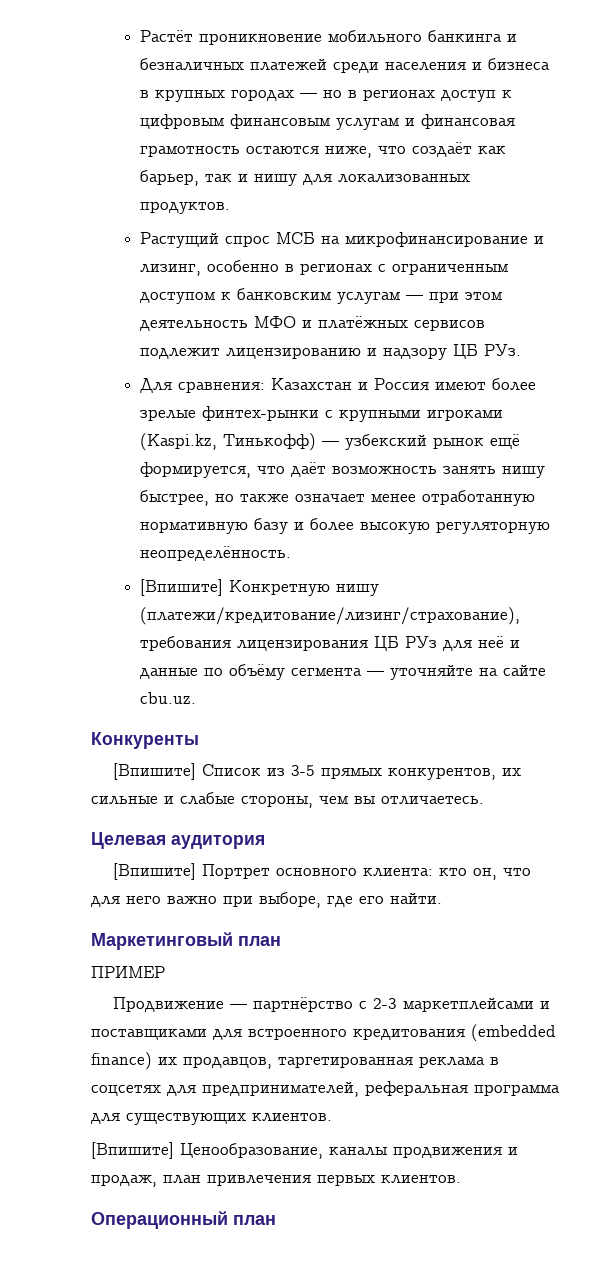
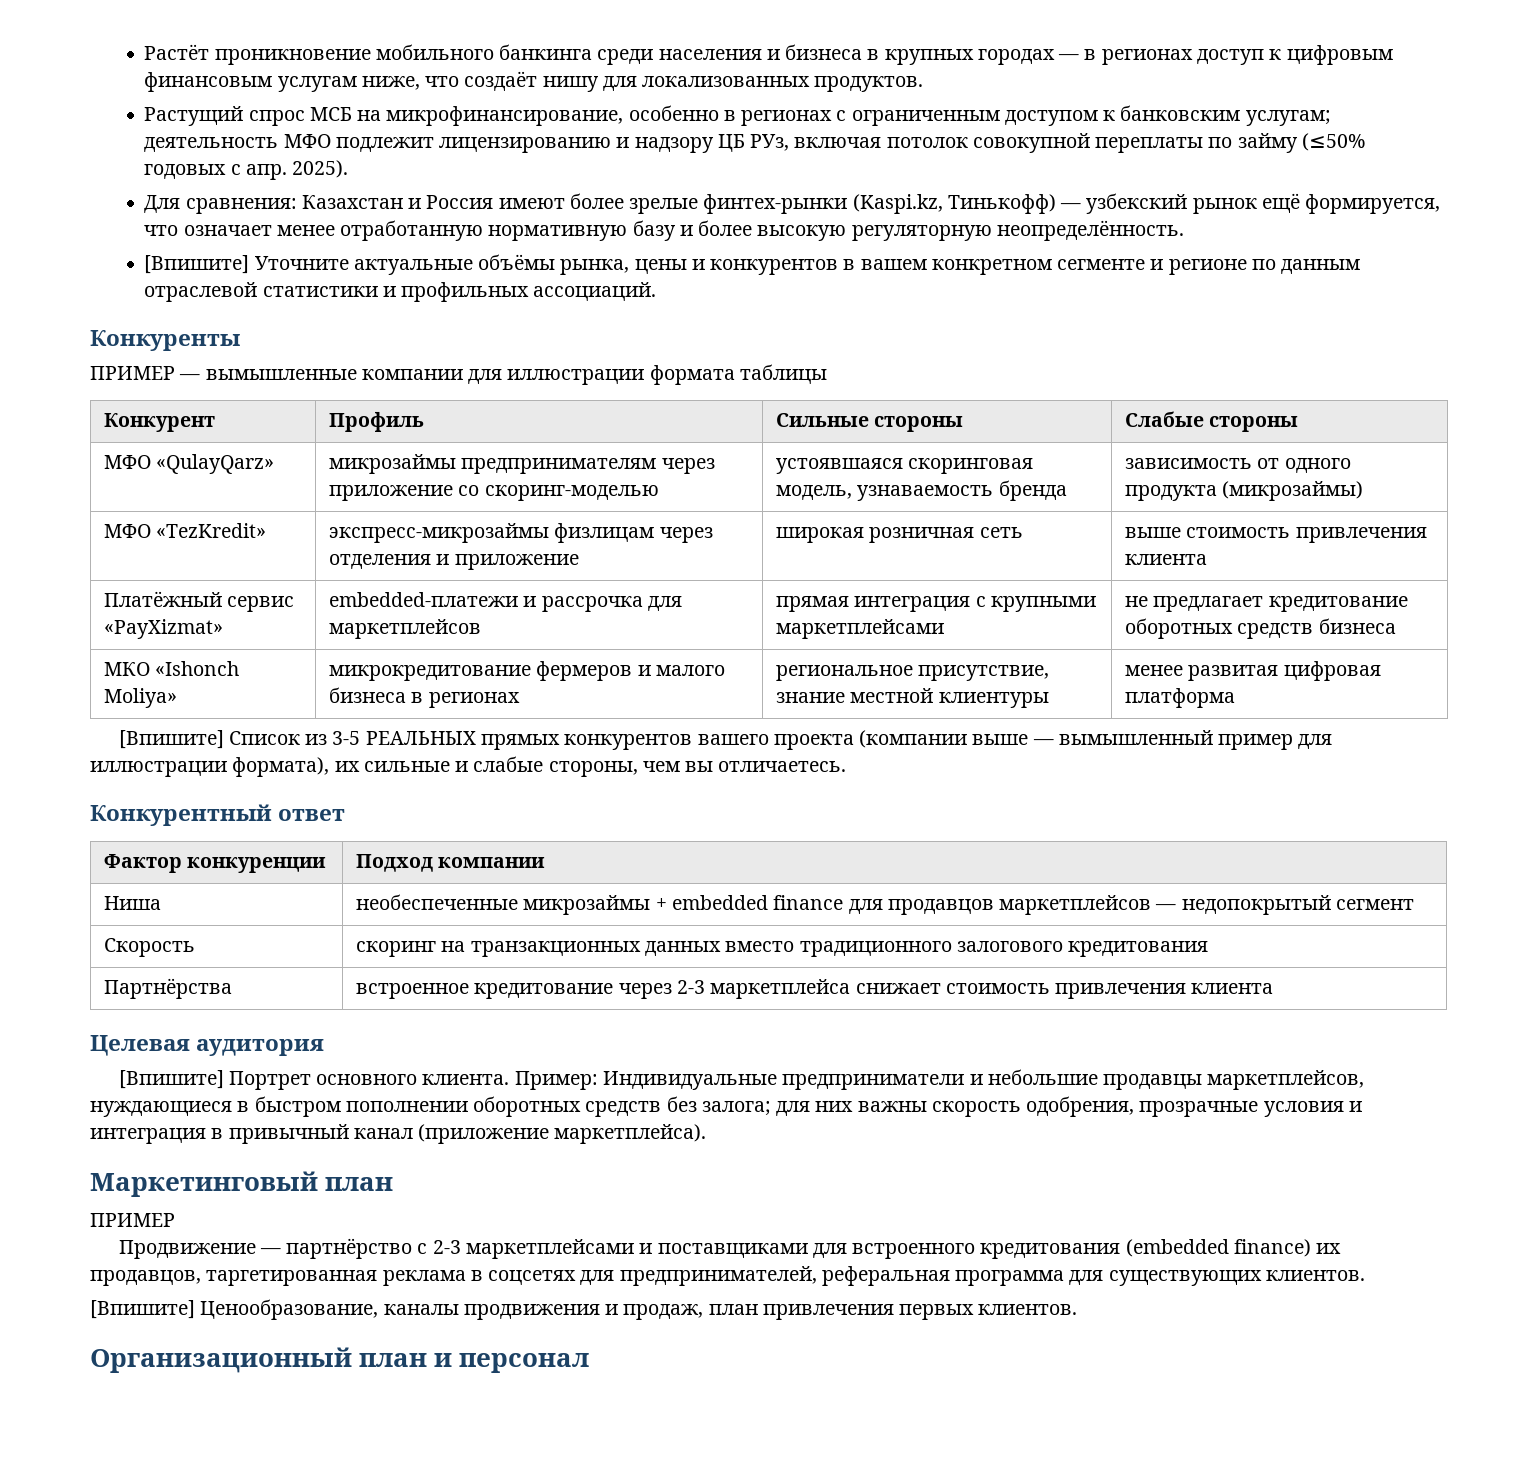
- Растёт проникновение мобильного банкинга и безналичных платежей среди населения и бизнеса в крупных городах — но в регионах доступ к цифровым финансовым услугам и финансовая грамотность остаются ниже, что создаёт как барьер, так и нишу для локализованных продуктов.
+ Растёт проникновение мобильного банкинга среди населения и бизнеса в крупных городах — в регионах доступ к цифровым финансовым услугам ниже, что создаёт нишу для локализованных продуктов.
- Растущий спрос МСБ на микрофинансирование и лизинг, особенно в регионах с ограниченным доступом к банковским услугам — при этом деятельность МФО и платёжных сервисов подлежит лицензированию и надзору ЦБ РУз.
+ Растущий спрос МСБ на микрофинансирование, особенно в регионах с ограниченным доступом к банковским услугам; деятельность МФО подлежит лицензированию и надзору ЦБ РУз, включая потолок совокупной переплаты по займу (≤50% годовых с апр. 2025).
- Для сравнения: Казахстан и Россия имеют более зрелые финтех-рынки с крупными игроками (Kaspi.kz, Тинькофф) — узбекский рынок ещё формируется, что даёт возможность занять нишу быстрее, но также означает менее отработанную нормативную базу и более высокую регуляторную неопределённость.
+ Для сравнения: Казахстан и Россия имеют более зрелые финтех-рынки (Kaspi.kz, Тинькофф) — узбекский рынок ещё формируется, что означает менее отработанную нормативную базу и более высокую регуляторную неопределённость.
- [Впишите] Конкретную нишу (платежи/кредитование/лизинг/страхование), требования лицензирования ЦБ РУз для неё и данные по объёму сегмента — уточняйте на сайте cbu.uz.
+ [Впишите] Уточните актуальные объёмы рынка, цены и конкурентов в вашем конкретном сегменте и регионе по данным отраслевой статистики и профильных ассоциаций.
  Конкуренты
- [Впишите] Список из 3-5 прямых конкурентов, их сильные и слабые стороны, чем вы отличаетесь.
+ ПРИМЕР — вымышленные компании для иллюстрации формата таблицы
+ Конкурент | Профиль | Сильные стороны | Слабые стороны
+ МФО «QulayQarz» | микрозаймы предпринимателям через приложение со скоринг-моделью | устоявшаяся скоринговая модель, узнаваемость бренда | зависимость от одного продукта (микрозаймы)
+ МФО «TezKredit» | экспресс-микрозаймы физлицам через отделения и приложение | широкая розничная сеть | выше стоимость привлечения клиента
+ Платёжный сервис «PayXizmat» | embedded-платежи и рассрочка для маркетплейсов | прямая интеграция с крупными маркетплейсами | не предлагает кредитование оборотных средств бизнеса
+ МКО «Ishonch Moliya» | микрокредитование фермеров и малого бизнеса в регионах | региональное присутствие, знание местной клиентуры | менее развитая цифровая платформа
+ [Впишите] Список из 3-5 РЕАЛЬНЫХ прямых конкурентов вашего проекта (компании выше — вымышленный пример для иллюстрации формата), их сильные и слабые стороны, чем вы отличаетесь.
+ Конкурентный ответ
+ Фактор конкуренции | Подход компании
+ Ниша | необеспеченные микрозаймы + embedded finance для продавцов маркетплейсов — недопокрытый сегмент
+ Скорость | скоринг на транзакционных данных вместо традиционного залогового кредитования
+ Партнёрства | встроенное кредитование через 2-3 маркетплейса снижает стоимость привлечения клиента
- [Впишите] Портрет основного клиента: кто он, что для него важно при выборе, где его найти.
+ [Впишите] Портрет основного клиента. Пример: Индивидуальные предприниматели и небольшие продавцы маркетплейсов, нуждающиеся в быстром пополнении оборотных средств без залога; для них важны скорость одобрения, прозрачные условия и интеграция в привычный канал (приложение маркетплейса).
- Операционный план
+ Организационный план и персонал

